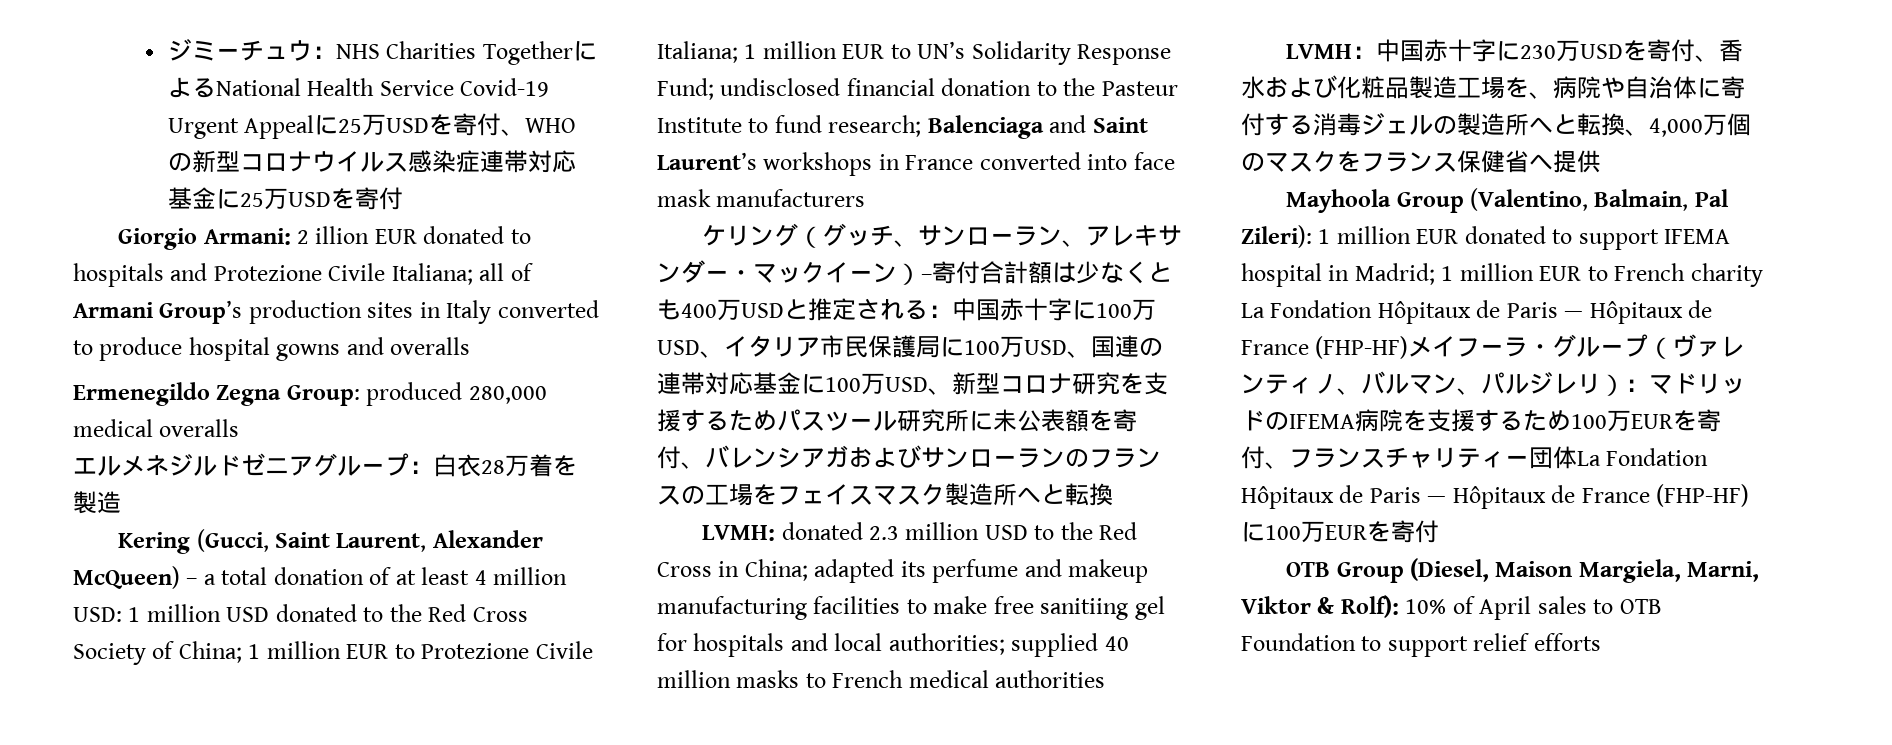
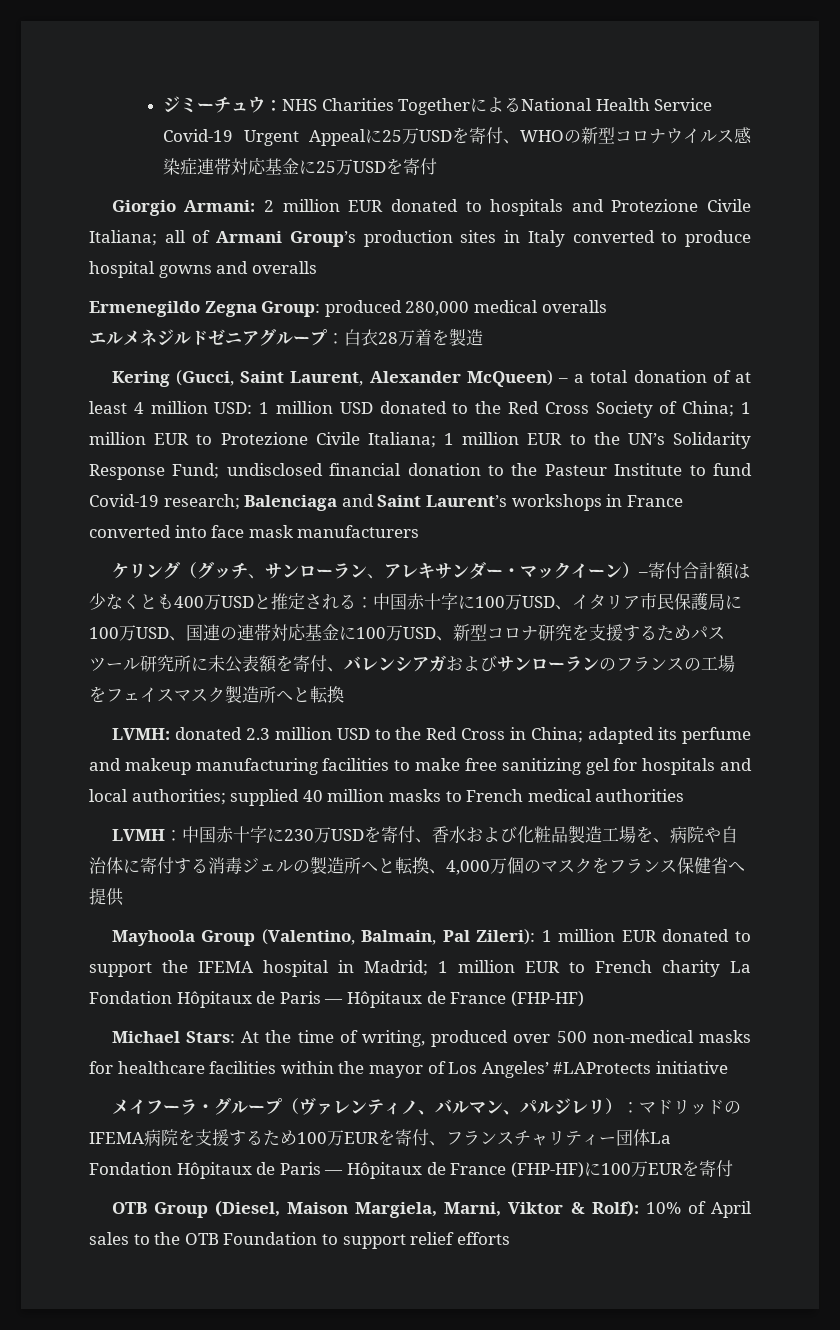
- Giorgio Armani: 2 illion EUR donated to hospitals and Protezione Civile Italiana; all of Armani Group’s production sites in Italy converted to produce hospital gowns and overalls
+ Giorgio Armani: 2 million EUR donated to hospitals and Protezione Civile Italiana; all of Armani Group’s production sites in Italy converted to produce hospital gowns and overalls
- 1 million EUR to UN’s Solidarity Response Fund;
+ 1 million EUR to the UN’s Solidarity Response Fund;
- undisclosed financial donation to the Pasteur Institute to fund research;
+ undisclosed financial donation to the Pasteur Institute to fund Covid-19 research;
- LVMH: donated 2.3 million USD to the Red Cross in China; adapted its perfume and makeup manufacturing facilities to make free sanitiing gel for hospitals and local authorities; supplied 40 million masks to French medical authorities
+ LVMH: donated 2.3 million USD to the Red Cross in China; adapted its perfume and makeup manufacturing facilities to make free sanitizing gel for hospitals and local authorities; supplied 40 million masks to French medical authorities
- 1 million EUR donated to support IFEMA hospital in Madrid;
+ 1 million EUR donated to support the IFEMA hospital in Madrid;
- 1 million EUR to French charity La Fondation Hôpitaux de Paris — Hôpitaux de France (FHP-HF)メイフーラ・グループ（ヴァレンティノ、バルマン、パルジレリ）：
+ 1 million EUR to French charity La Fondation Hôpitaux de Paris — Hôpitaux de France (FHP-HF)
+ Michael Stars: At the time of writing, produced over 500 non-medical masks for healthcare facilities within the mayor of Los Angeles’ #LAProtects initiative
+ メイフーラ・グループ（ヴァレンティノ、バルマン、パルジレリ）：
- OTB Group (Diesel, Maison Margiela, Marni, Viktor & Rolf): 10% of April sales to OTB Foundation to support relief efforts
+ OTB Group (Diesel, Maison Margiela, Marni, Viktor & Rolf): 10% of April sales to the OTB Foundation to support relief efforts

